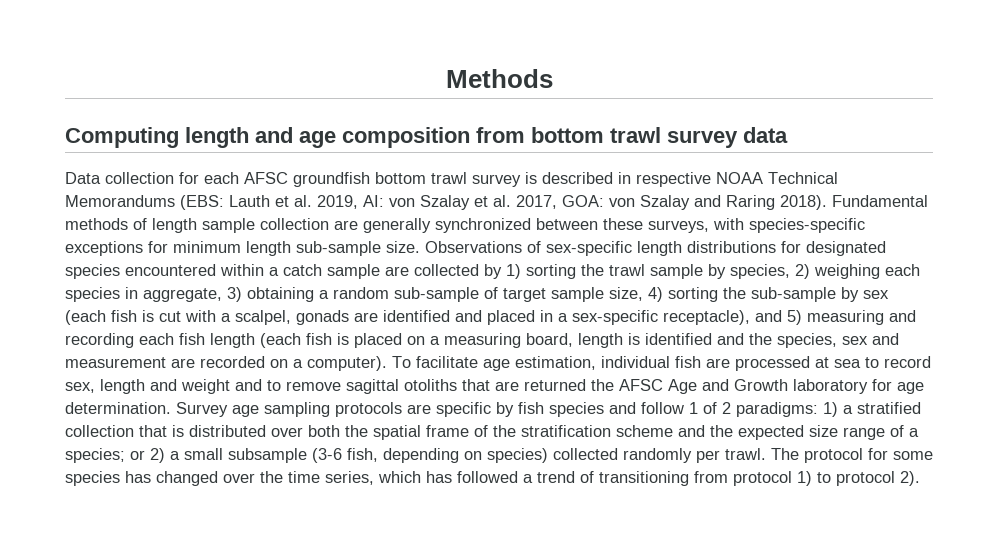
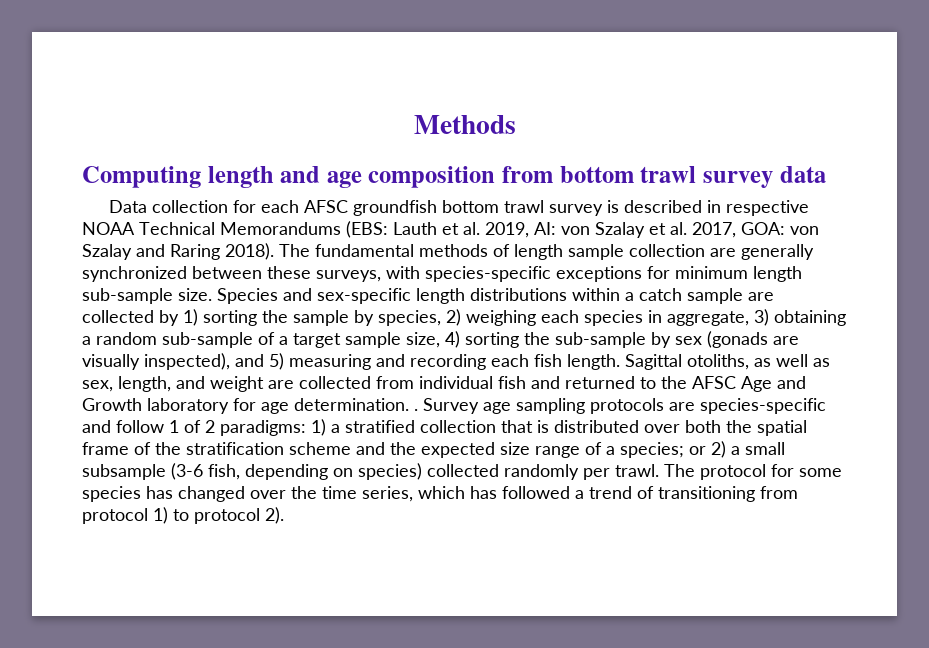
- Fundamental methods of length sample collection are generally synchronized between these surveys, with species-specific exceptions for minimum length sub-sample size.
+ The fundamental methods of length sample collection are generally synchronized between these surveys, with species-specific exceptions for minimum length sub-sample size.
- Observations of sex-specific length distributions for designated species encountered within a catch sample are collected by 1) sorting the trawl sample by species, 2) weighing each species in aggregate, 3) obtaining a random sub-sample of target sample size, 4) sorting the sub-sample by sex (each fish is cut with a scalpel, gonads are identified and placed in a sex-specific receptacle), and 5) measuring and recording each fish length (each fish is placed on a measuring board, length is identified and the species, sex and measurement are recorded on a computer). To facilitate age estimation, individual fish are processed at sea to record sex, length and weight and to remove sagittal otoliths that are returned the AFSC Age and Growth laboratory for age determination.
+ Species and sex-specific length distributions within a catch sample are collected by 1) sorting the sample by species, 2) weighing each species in aggregate, 3) obtaining a random sub-sample of a target sample size, 4) sorting the sub-sample by sex (gonads are visually inspected), and 5) measuring and recording each fish length. Sagittal otoliths, as well as sex, length, and weight are collected from individual fish and returned to the AFSC Age and Growth laboratory for age determination. .
- Survey age sampling protocols are specific by fish species and follow 1 of 2 paradigms: 1) a stratified collection that is distributed over both the spatial frame of the stratification scheme and the expected size range of a species; or 2) a small subsample (3-6 fish, depending on species) collected randomly per trawl.
+ Survey age sampling protocols are species-specific and follow 1 of 2 paradigms: 1) a stratified collection that is distributed over both the spatial frame of the stratification scheme and the expected size range of a species; or 2) a small subsample (3-6 fish, depending on species) collected randomly per trawl.

